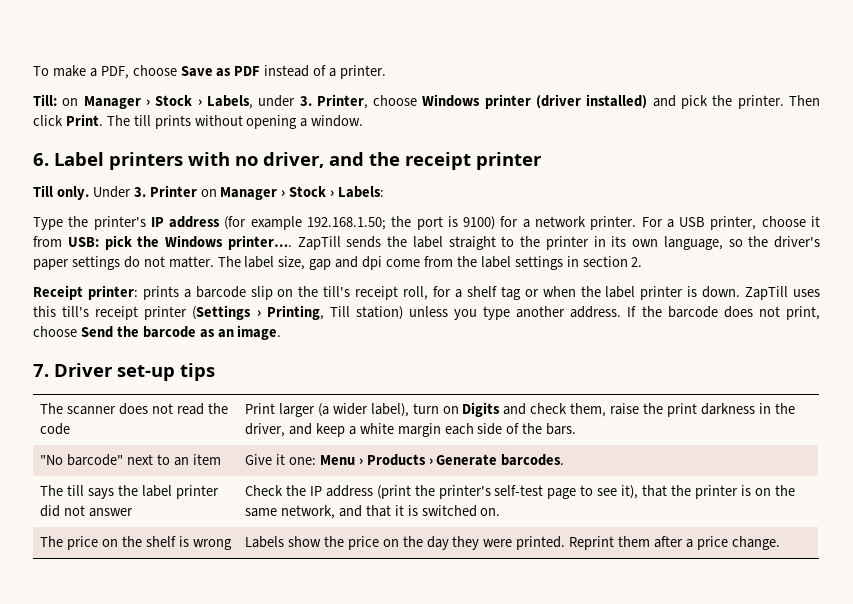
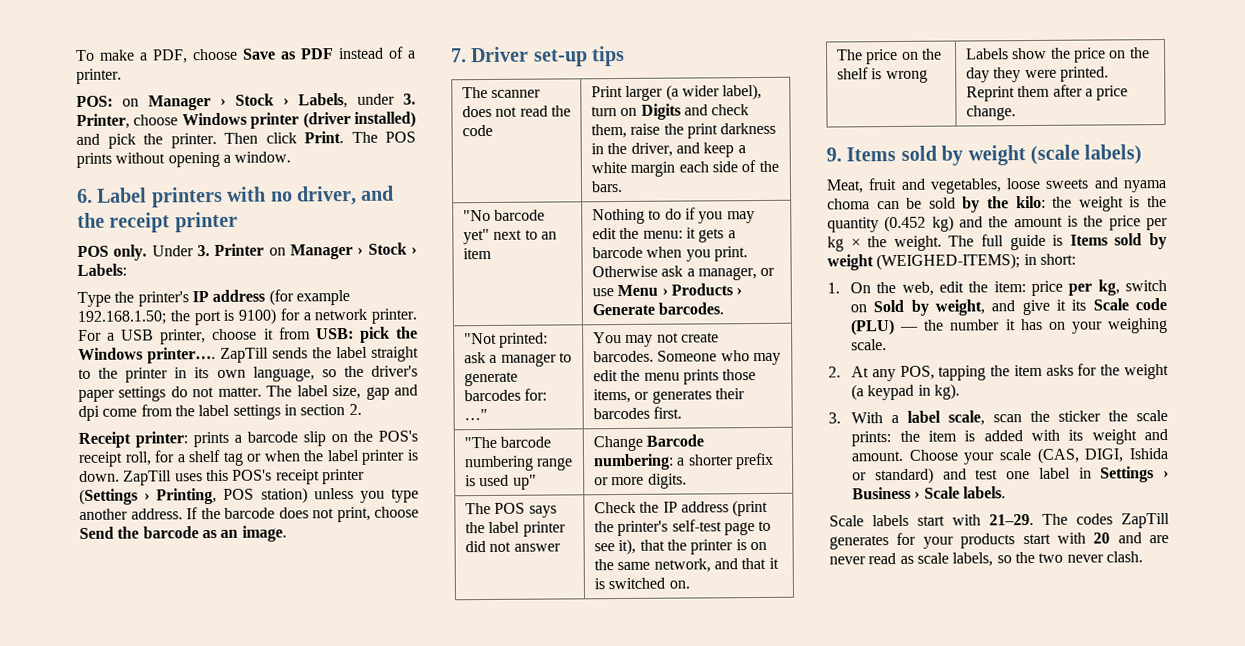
- Till: on Manager › Stock › Labels, under 3. Printer, choose Windows printer (driver installed) and pick the printer.
+ POS: on Manager › Stock › Labels, under 3. Printer, choose Windows printer (driver installed) and pick the printer.
- The till prints without opening a window.
+ The POS prints without opening a window.
- Till only.
+ POS only.
- Receipt printer: prints a barcode slip on the till's receipt roll, for a shelf tag or when the label printer is down.
+ Receipt printer: prints a barcode slip on the POS's receipt roll, for a shelf tag or when the label printer is down.
- ZapTill uses this till's receipt printer (Settings › Printing, Till station) unless you type another address.
+ ZapTill uses this POS's receipt printer (Settings › Printing, POS station) unless you type another address.
- "No barcode" next to an item | Give it one: Menu › Products › Generate barcodes.
+ "No barcode yet" next to an item | Nothing to do if you may edit the menu: it gets a barcode when you print. Otherwise ask a manager, or use Menu › Products › Generate barcodes.
- The till says the label printer did not answer | Check the IP address (print the printer's self-test page to see it), that the printer is on the same network, and that it is switched on.
+ "Not printed: ask a manager to generate barcodes for: …" | You may not create barcodes. Someone who may edit the menu prints those items, or generates their barcodes first.
+ "The barcode numbering range is used up" | Change Barcode numbering: a shorter prefix or more digits.
+ The POS says the label printer did not answer | Check the IP address (print the printer's self-test page to see it), that the printer is on the same network, and that it is switched on.
+ 9. Items sold by weight (scale labels)
+ Meat, fruit and vegetables, loose sweets and nyama choma can be sold by the kilo: the weight is the quantity (0.452 kg) and the amount is the price per kg × the weight. The full guide is Items sold by weight (WEIGHED-ITEMS); in short:
+ 1. On the web, edit the item: price per kg, switch on Sold by weight, and give it its Scale code (PLU) — the number it has on your weighing scale.
+ 2. At any POS, tapping the item asks for the weight (a keypad in kg).
+ 3. With a label scale, scan the sticker the scale prints: the item is added with its weight and amount. Choose your scale (CAS, DIGI, Ishida or standard) and test one label in Settings › Business › Scale labels.
+ Scale labels start with 21–29. The codes ZapTill generates for your products start with 20 and are never read as scale labels, so the two never clash.

